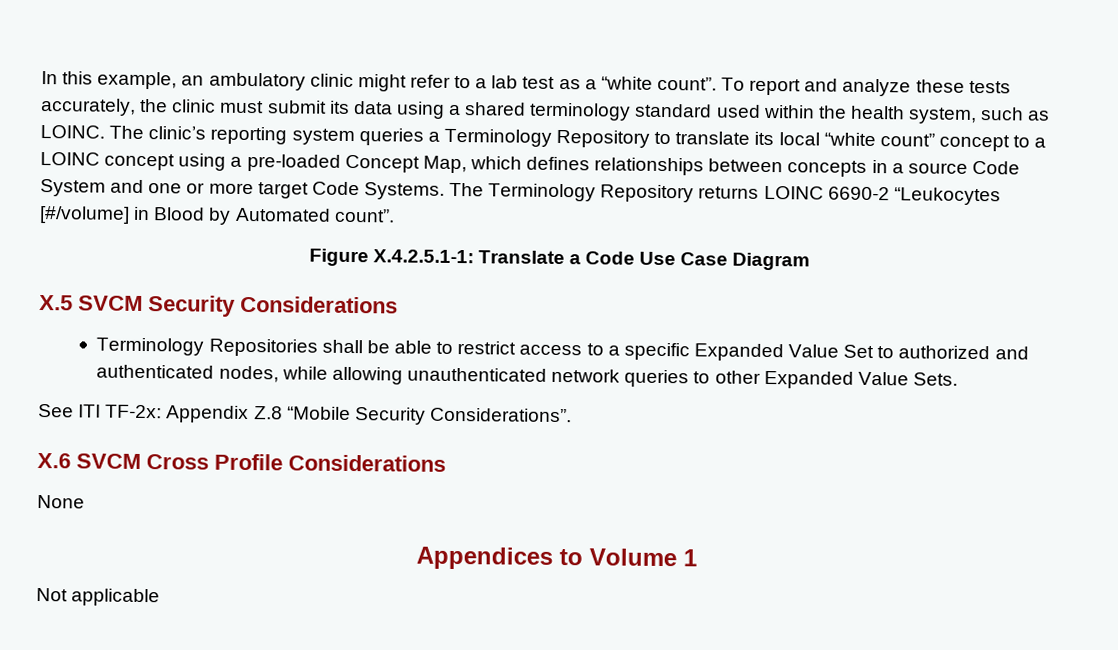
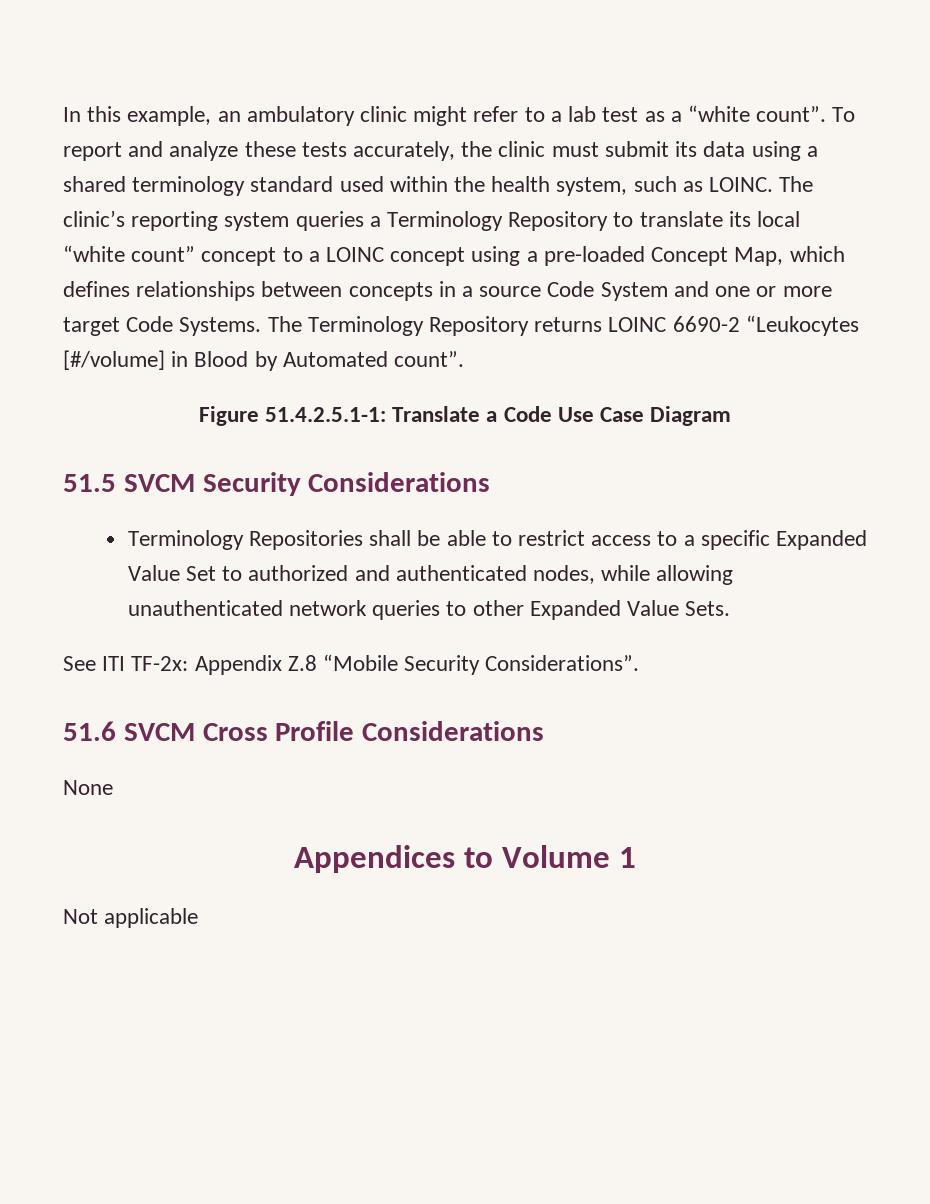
- Figure X.4.2.5.1-1: Translate a Code Use Case Diagram
+ Figure 51.4.2.5.1-1: Translate a Code Use Case Diagram
- X.5 SVCM Security Considerations
+ 51.5 SVCM Security Considerations
- X.6 SVCM Cross Profile Considerations
+ 51.6 SVCM Cross Profile Considerations

